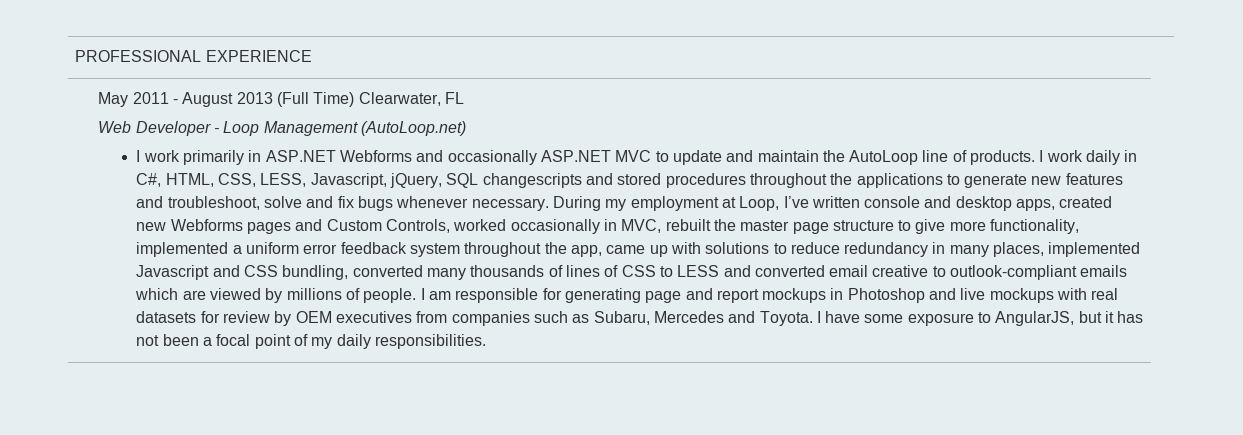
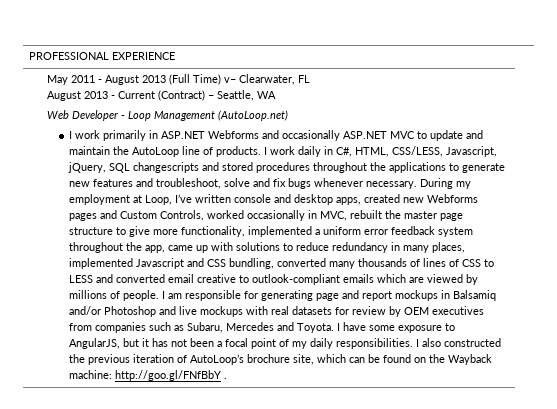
- May 2011 - August 2013 (Full Time) Clearwater, FL
+ May 2011 - August 2013 (Full Time) v– Clearwater, FL
+ August 2013 - Current (Contract) – Seattle, WA
- I work daily in C#, HTML, CSS, LESS, Javascript, jQuery, SQL changescripts and stored procedures throughout the applications to generate new features and troubleshoot, solve and fix bugs whenever necessary.
+ I work daily in C#, HTML, CSS/LESS, Javascript, jQuery, SQL changescripts and stored procedures throughout the applications to generate new features and troubleshoot, solve and fix bugs whenever necessary.
- I am responsible for generating page and report mockups in Photoshop and live mockups with real datasets for review by OEM executives from companies such as Subaru, Mercedes and Toyota.
+ I am responsible for generating page and report mockups in Balsamiq and/or Photoshop and live mockups with real datasets for review by OEM executives from companies such as Subaru, Mercedes and Toyota.
+ I also constructed the previous iteration of AutoLoop’s brochure site, which can be found on the Wayback machine: http://goo.gl/FNfBbY .

